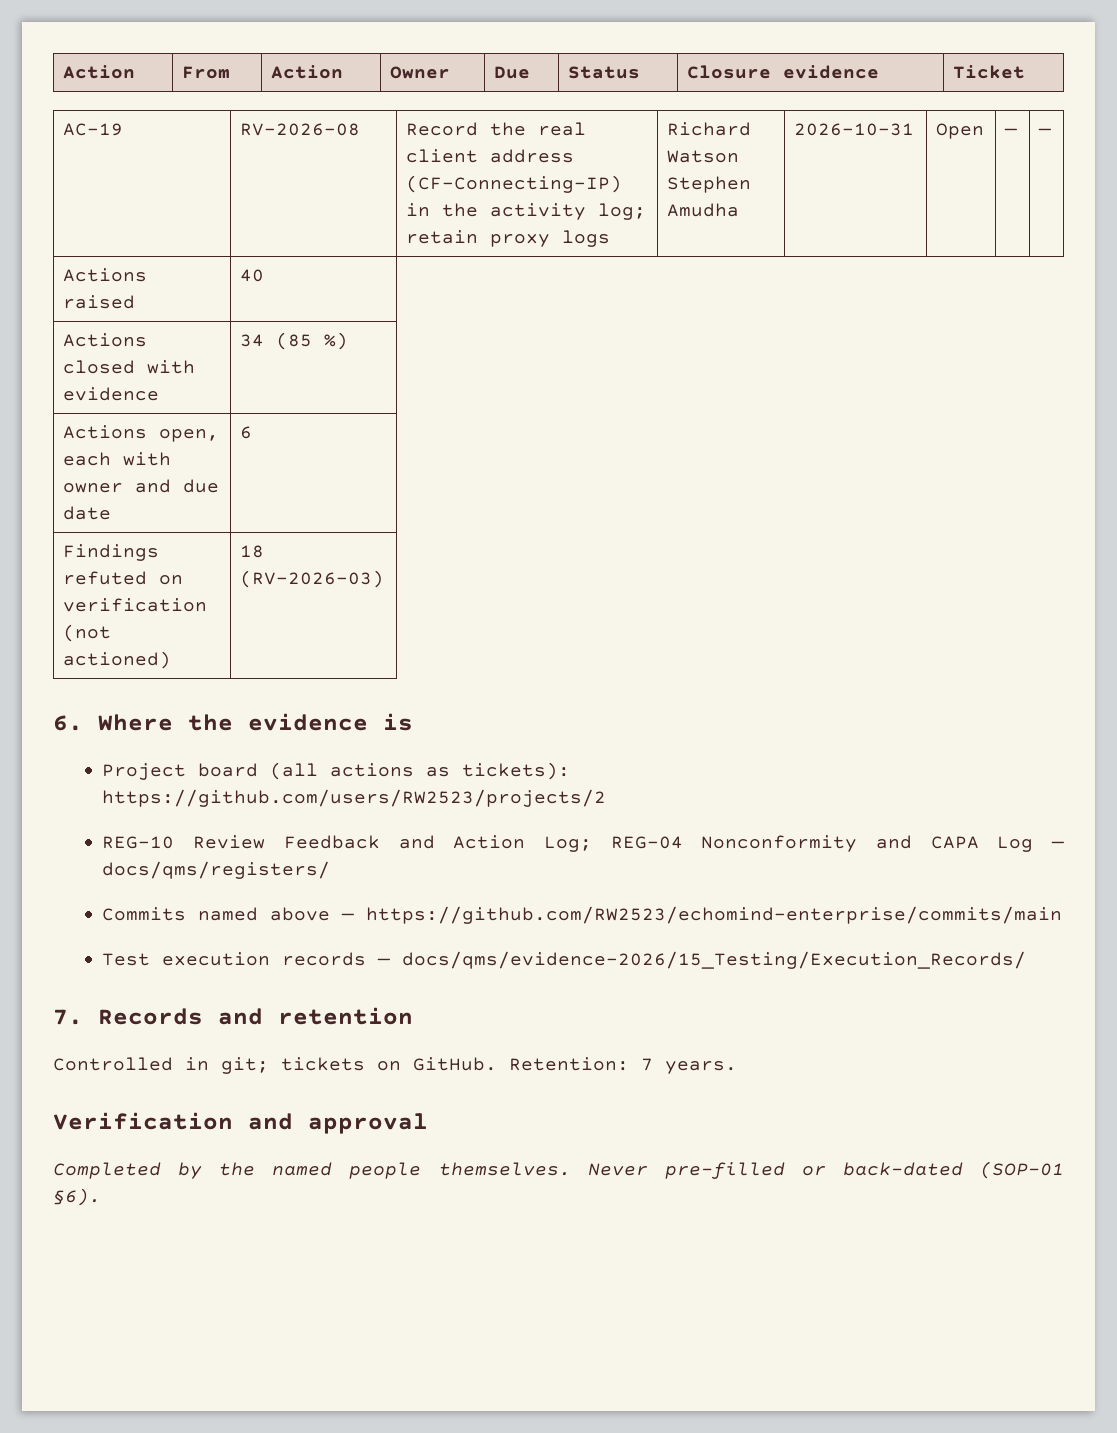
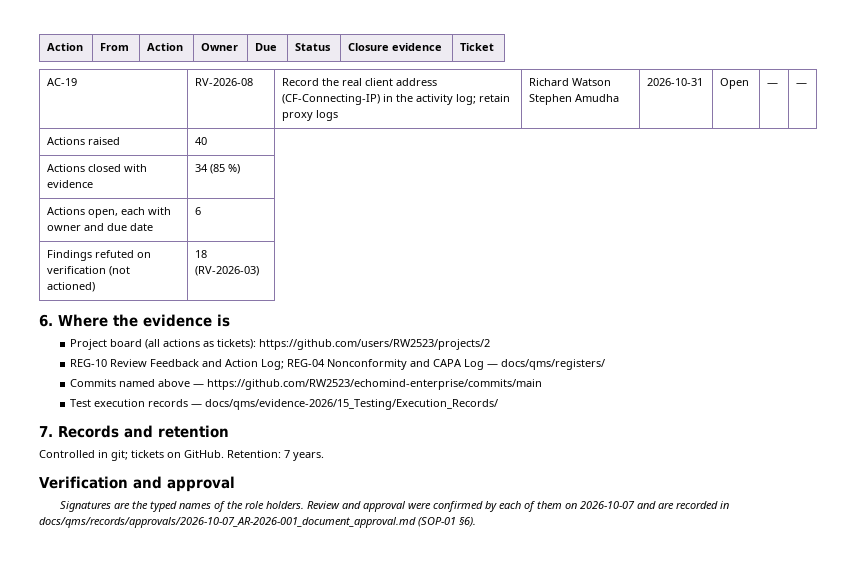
- Completed by the named people themselves. Never pre-filled or back-dated (SOP-01 §6).
+ Signatures are the typed names of the role holders. Review and approval were confirmed by each of them on 2026-10-07 and are recorded in docs/qms/records/approvals/2026-10-07_AR-2026-001_document_approval.md (SOP-01 §6).

